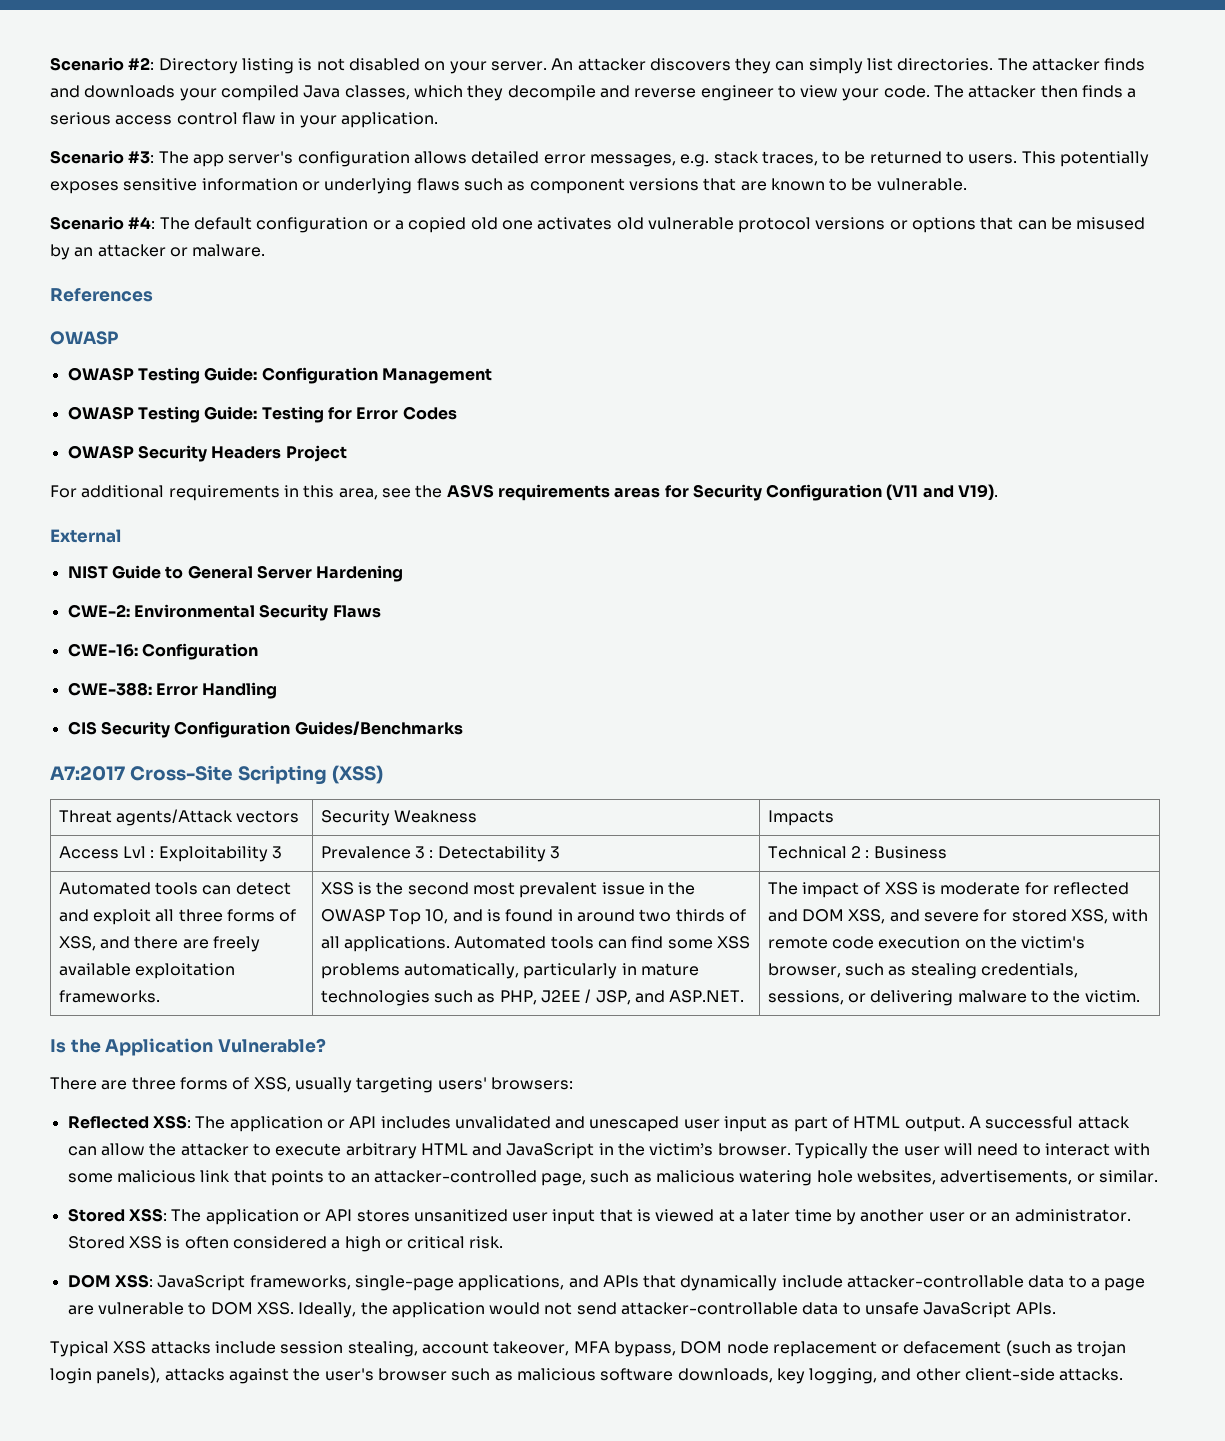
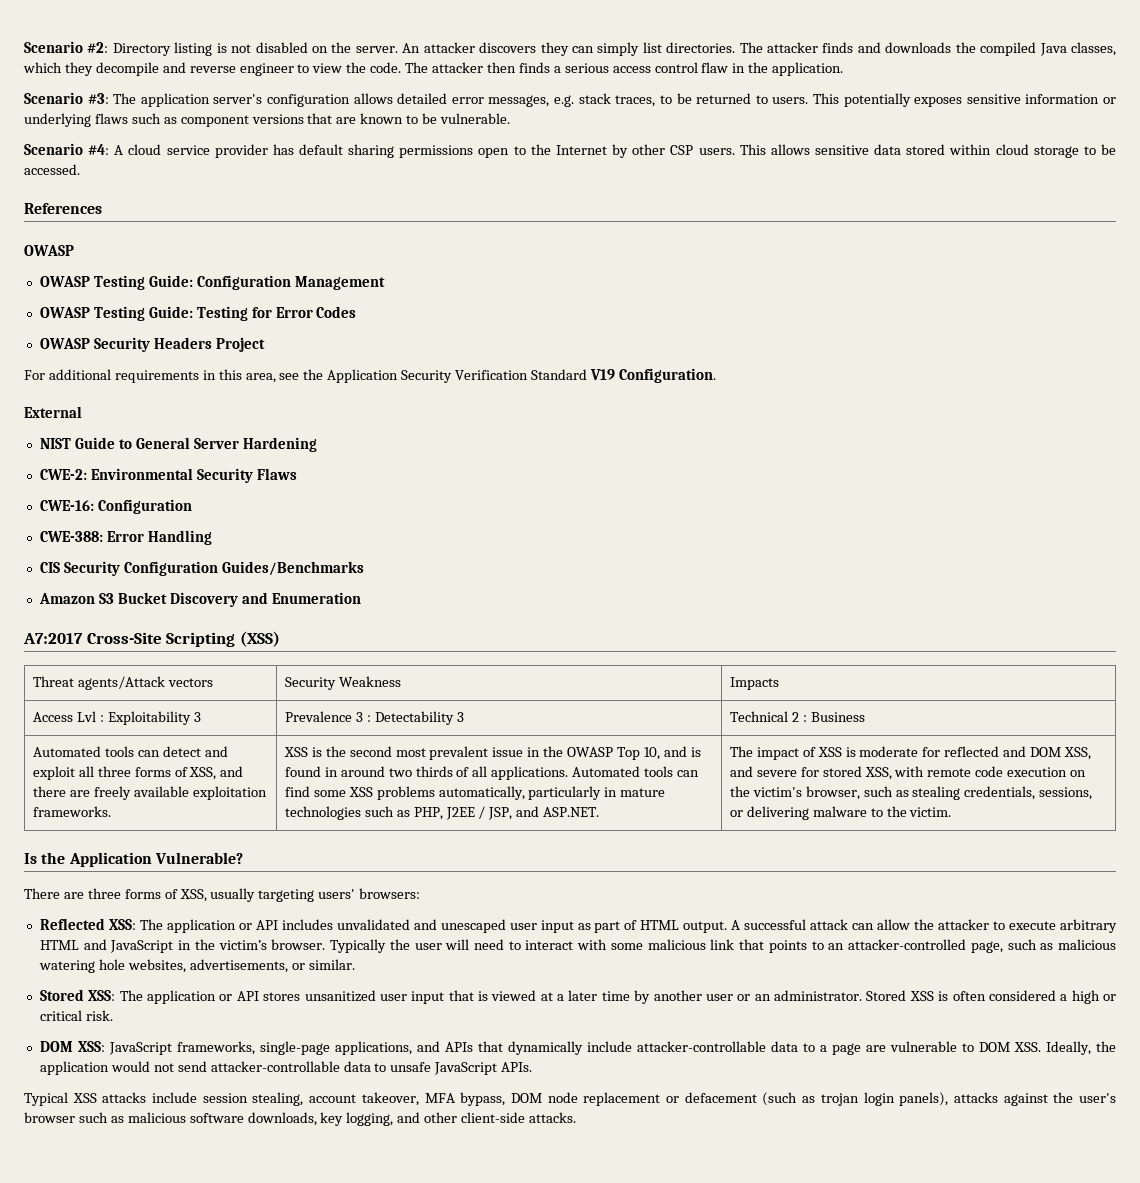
- Scenario #2: Directory listing is not disabled on your server.
+ Scenario #2: Directory listing is not disabled on the server.
- The attacker finds and downloads your compiled Java classes, which they decompile and reverse engineer to view your code.
+ The attacker finds and downloads the compiled Java classes, which they decompile and reverse engineer to view the code.
- The attacker then finds a serious access control flaw in your application.
+ The attacker then finds a serious access control flaw in the application.
- Scenario #3: The app server's configuration allows detailed error messages, e.g. stack traces, to be returned to users.
+ Scenario #3: The application server's configuration allows detailed error messages, e.g. stack traces, to be returned to users.
- Scenario #4: The default configuration or a copied old one activates old vulnerable protocol versions or options that can be misused by an attacker or malware.
+ Scenario #4: A cloud service provider has default sharing permissions open to the Internet by other CSP users. This allows sensitive data stored within cloud storage to be accessed.
- For additional requirements in this area, see the ASVS requirements areas for Security Configuration (V11 and V19).
+ For additional requirements in this area, see the Application Security Verification Standard V19 Configuration.
+ Amazon S3 Bucket Discovery and Enumeration

